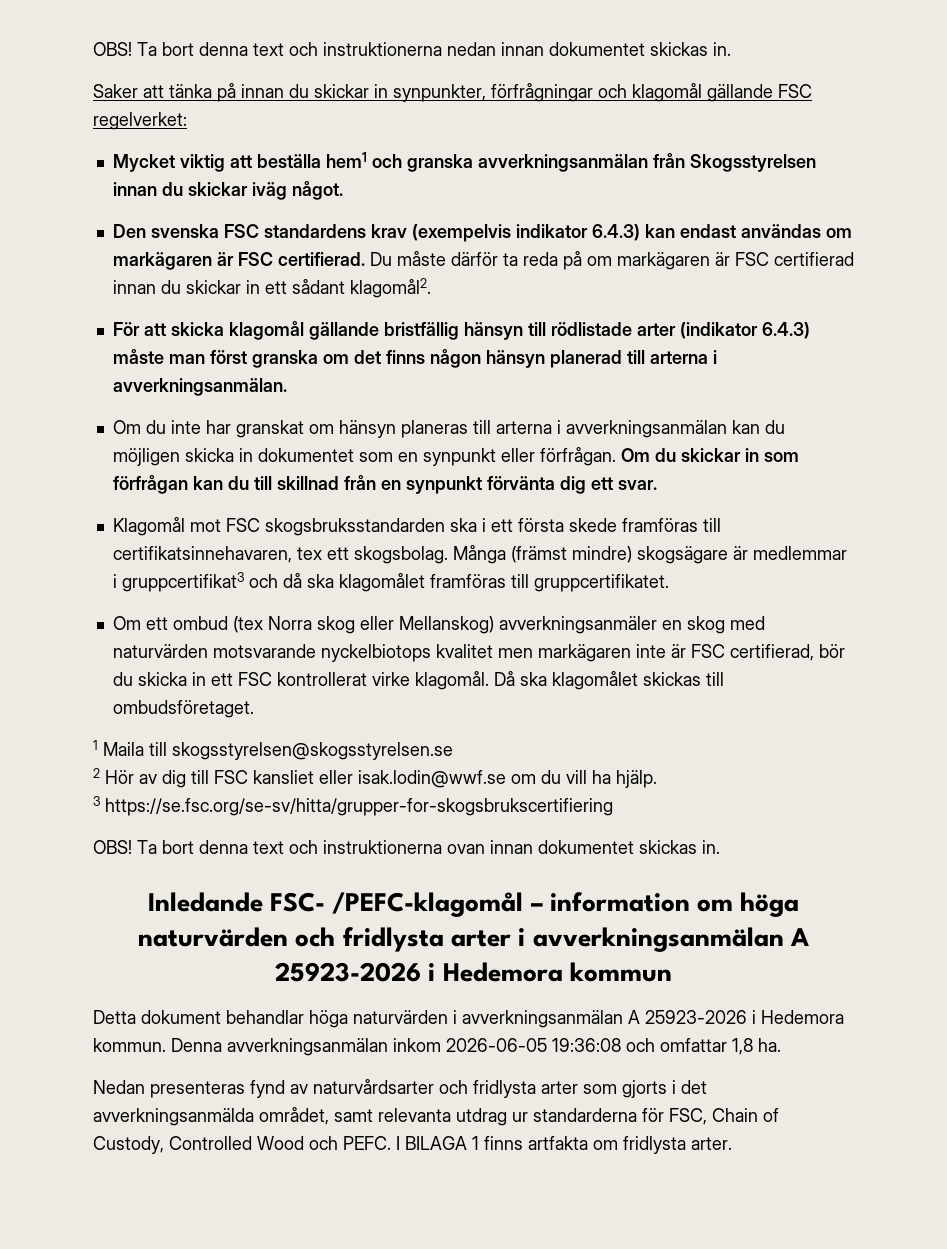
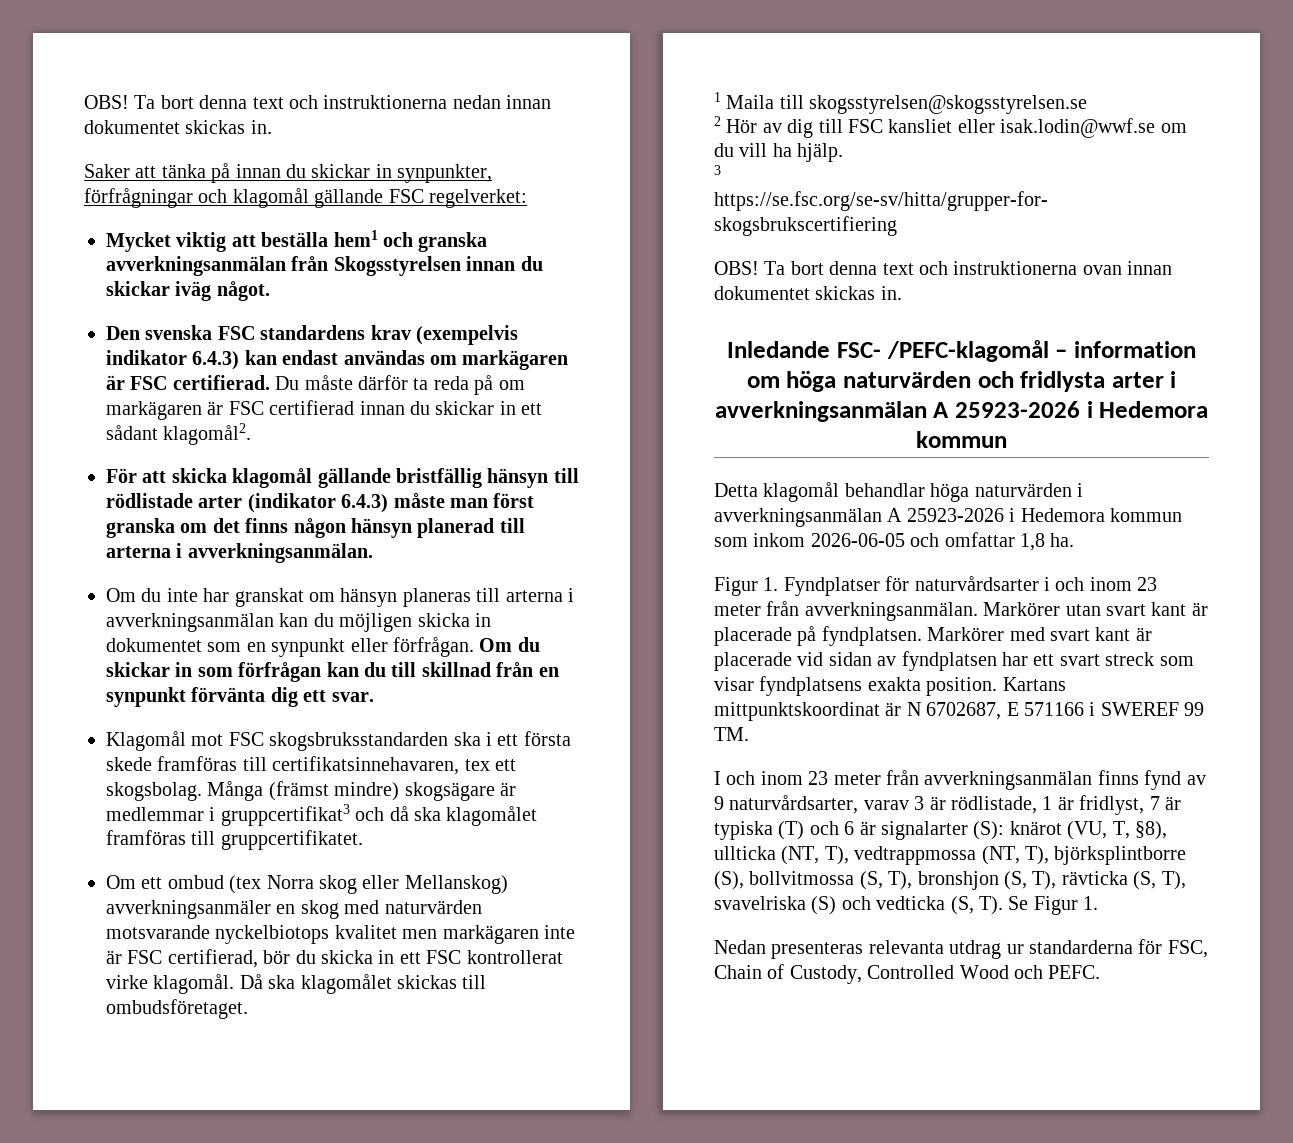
- Detta dokument behandlar höga naturvärden i avverkningsanmälan A 25923-2026 i Hedemora kommun. Denna avverkningsanmälan inkom 2026-06-05 19:36:08 och omfattar 1,8 ha.
+ Detta klagomål behandlar höga naturvärden i avverkningsanmälan A 25923-2026 i Hedemora kommun som inkom 2026-06-05 och omfattar 1,8 ha.
- Nedan presenteras fynd av naturvårdsarter och fridlysta arter som gjorts i det avverkningsanmälda området, samt relevanta utdrag ur standarderna för FSC, Chain of Custody, Controlled Wood och PEFC. I BILAGA 1 finns artfakta om fridlysta arter.
+ Figur 1. Fyndplatser för naturvårdsarter i och inom 23 meter från avverkningsanmälan. Markörer utan svart kant är placerade på fyndplatsen. Markörer med svart kant är placerade vid sidan av fyndplatsen har ett svart streck som visar fyndplatsens exakta position. Kartans mittpunktskoordinat är N 6702687, E 571166 i SWEREF 99 TM.
+ I och inom 23 meter från avverkningsanmälan finns fynd av 9 naturvårdsarter, varav 3 är rödlistade, 1 är fridlyst, 7 är typiska (T) och 6 är signalarter (S): knärot (VU, T, §8), ullticka (NT, T), vedtrappmossa (NT, T), björksplintborre (S), bollvitmossa (S, T), bronshjon (S, T), rävticka (S, T), svavelriska (S) och vedticka (S, T). Se Figur 1.
+ Nedan presenteras relevanta utdrag ur standarderna för FSC, Chain of Custody, Controlled Wood och PEFC.

